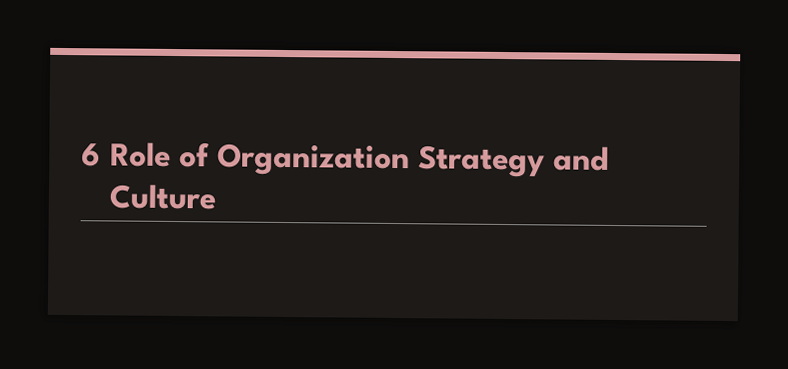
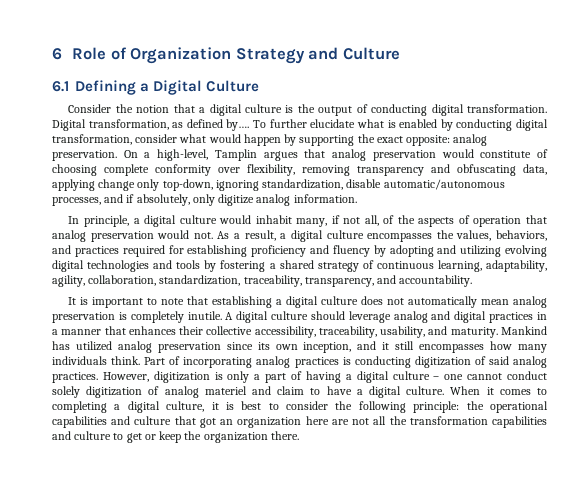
+ 6.1 Defining a Digital Culture
+ Consider the notion that a digital culture is the output of conducting digital transformation. Digital transformation, as defined by…. To further elucidate what is enabled by conducting digital transformation, consider what would happen by supporting the exact opposite: analog preservation. On a high-level, Tamplin argues that analog preservation would constitute of choosing complete conformity over flexibility, removing transparency and obfuscating data, applying change only top-down, ignoring standardization, disable automatic/autonomous processes, and if absolutely, only digitize analog information.
+ In principle, a digital culture would inhabit many, if not all, of the aspects of operation that analog preservation would not. As a result, a digital culture encompasses the values, behaviors, and practices required for establishing proficiency and fluency by adopting and utilizing evolving digital technologies and tools by fostering a shared strategy of continuous learning, adaptability, agility, collaboration, standardization, traceability, transparency, and accountability.
+ It is important to note that establishing a digital culture does not automatically mean analog preservation is completely inutile. A digital culture should leverage analog and digital practices in a manner that enhances their collective accessibility, traceability, usability, and maturity. Mankind has utilized analog preservation since its own inception, and it still encompasses how many individuals think. Part of incorporating analog practices is conducting digitization of said analog practices. However, digitization is only a part of having a digital culture – one cannot conduct solely digitization of analog materiel and claim to have a digital culture. When it comes to completing a digital culture, it is best to consider the following principle: the operational capabilities and culture that got an organization here are not all the transformation capabilities and culture to get or keep the organization there.

